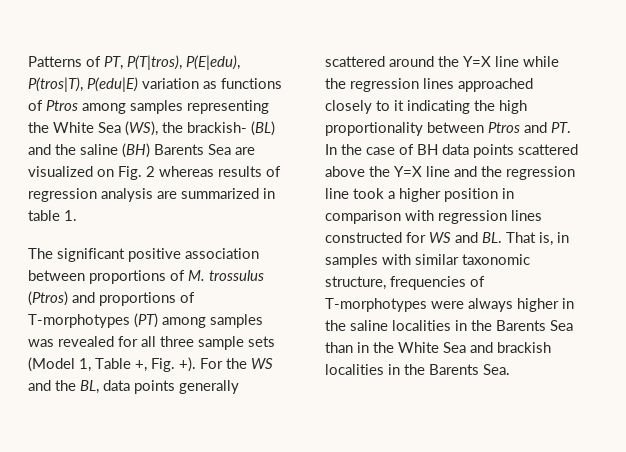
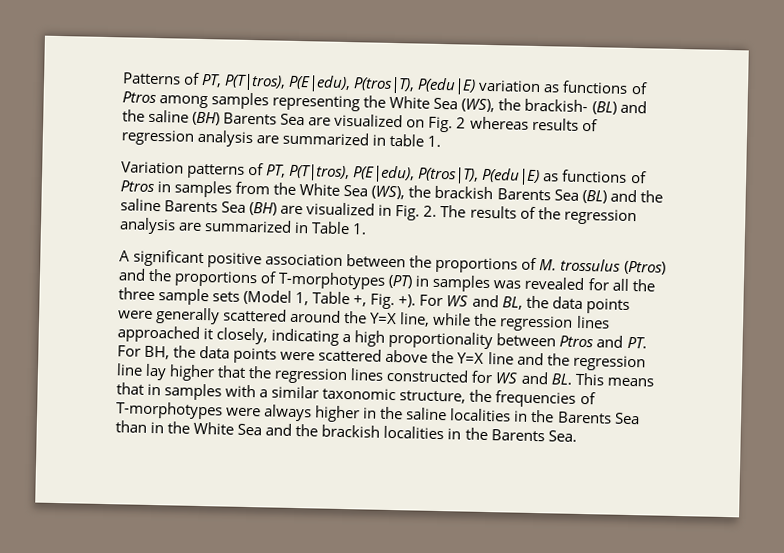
- The significant positive association between proportions of M. trossulus (Ptros) and proportions of T-morphotypes (PT) among samples was revealed for all three sample sets (Model 1, Table +, Fig. +).
+ Variation patterns of PT, P(T|tros), P(E|edu), P(tros|T), P(edu|E) as functions of Ptros in samples from the White Sea (WS), the brackish Barents Sea (BL) and the saline Barents Sea (BH) are visualized in Fig. 2. The results of the regression analysis are summarized in Table 1.
+ A significant positive association between the proportions of M. trossulus (Ptros) and the proportions of T-morphotypes (PT) in samples was revealed for all the three sample sets (Model 1, Table +, Fig. +).
- For the WS and the BL, data points generally scattered around the Y=X line while the regression lines approached closely to it indicating the high proportionality between Ptros and PT. In the case of BH data points scattered above the Y=X line and the regression line took a higher position in comparison with regression lines constructed for WS and BL. That is, in samples with similar taxonomic structure, frequencies of T-morphotypes were always higher in the saline localities in the Barents Sea than in the White Sea and brackish localities in the Barents Sea.
+ For WS and BL, the data points were generally scattered around the Y=X line, while the regression lines approached it closely, indicating a high proportionality between Ptros and PT. For BH, the data points were scattered above the Y=X line and the regression line lay higher that the regression lines constructed for WS and BL. This means that in samples with a similar taxonomic structure, the frequencies of T-morphotypes were always higher in the saline localities in the Barents Sea than in the White Sea and the brackish localities in the Barents Sea.

